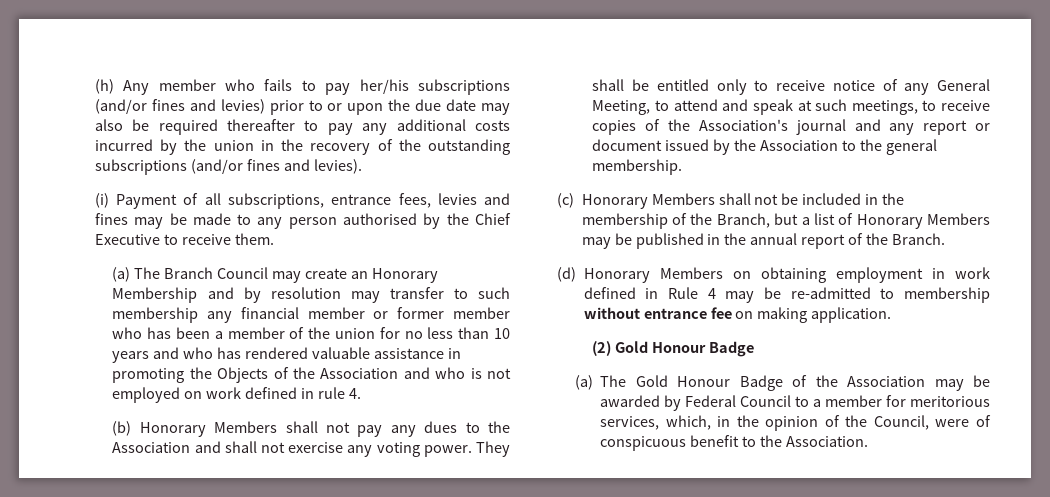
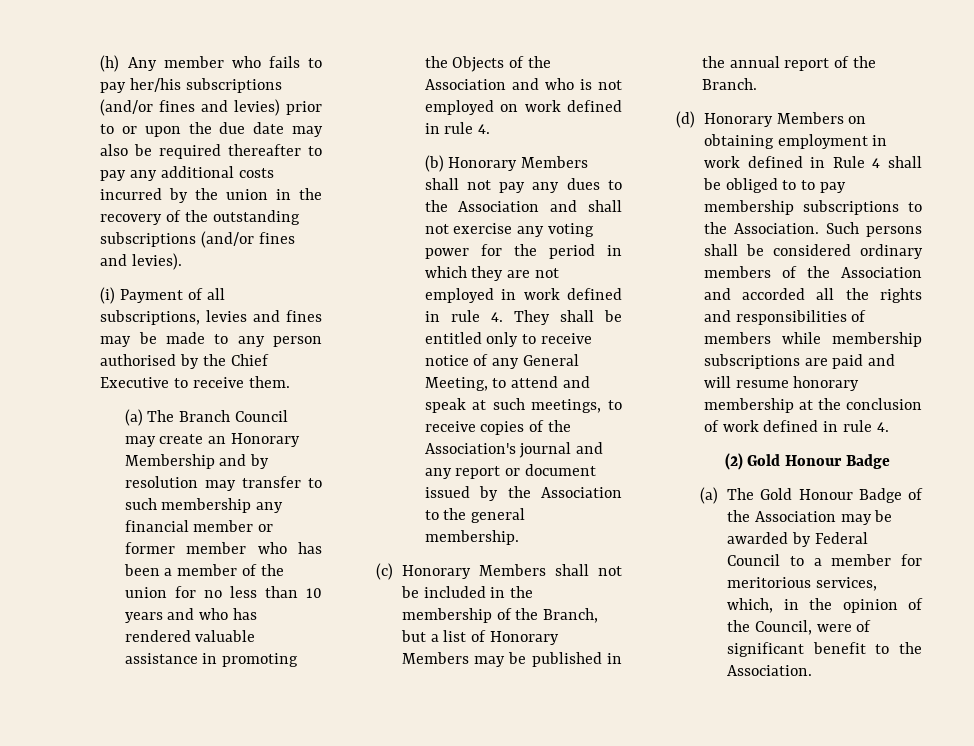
- (i) Payment of all subscriptions, entrance fees, levies and fines may be made to any person authorised by the Chief Executive to receive them.
+ (i) Payment of all subscriptions, levies and fines may be made to any person authorised by the Chief Executive to receive them.
- (b) Honorary Members shall not pay any dues to the Association and shall not exercise any voting power. They shall be entitled only to receive notice of any General Meeting, to attend and speak at such meetings, to receive copies of the Association's journal and any report or document issued by the Association to the general membership.
+ (b) Honorary Members shall not pay any dues to the Association and shall not exercise any voting power for the period in which they are not employed in work defined in rule 4. They shall be entitled only to receive notice of any General Meeting, to attend and speak at such meetings, to receive copies of the Association's journal and any report or document issued by the Association to the general membership.
- (d) Honorary Members on obtaining employment in work defined in Rule 4 may be re-admitted to membership without entrance fee on making application.
+ (d) Honorary Members on obtaining employment in work defined in Rule 4 shall be obliged to to pay membership subscriptions to the Association. Such persons shall be considered ordinary members of the Association and accorded all the rights and responsibilities of members while membership subscriptions are paid and will resume honorary membership at the conclusion of work defined in rule 4.
- (a) The Gold Honour Badge of the Association may be awarded by Federal Council to a member for meritorious services, which, in the opinion of the Council, were of conspicuous benefit to the Association.
+ (a) The Gold Honour Badge of the Association may be awarded by Federal Council to a member for meritorious services, which, in the opinion of the Council, were of significant benefit to the Association.

